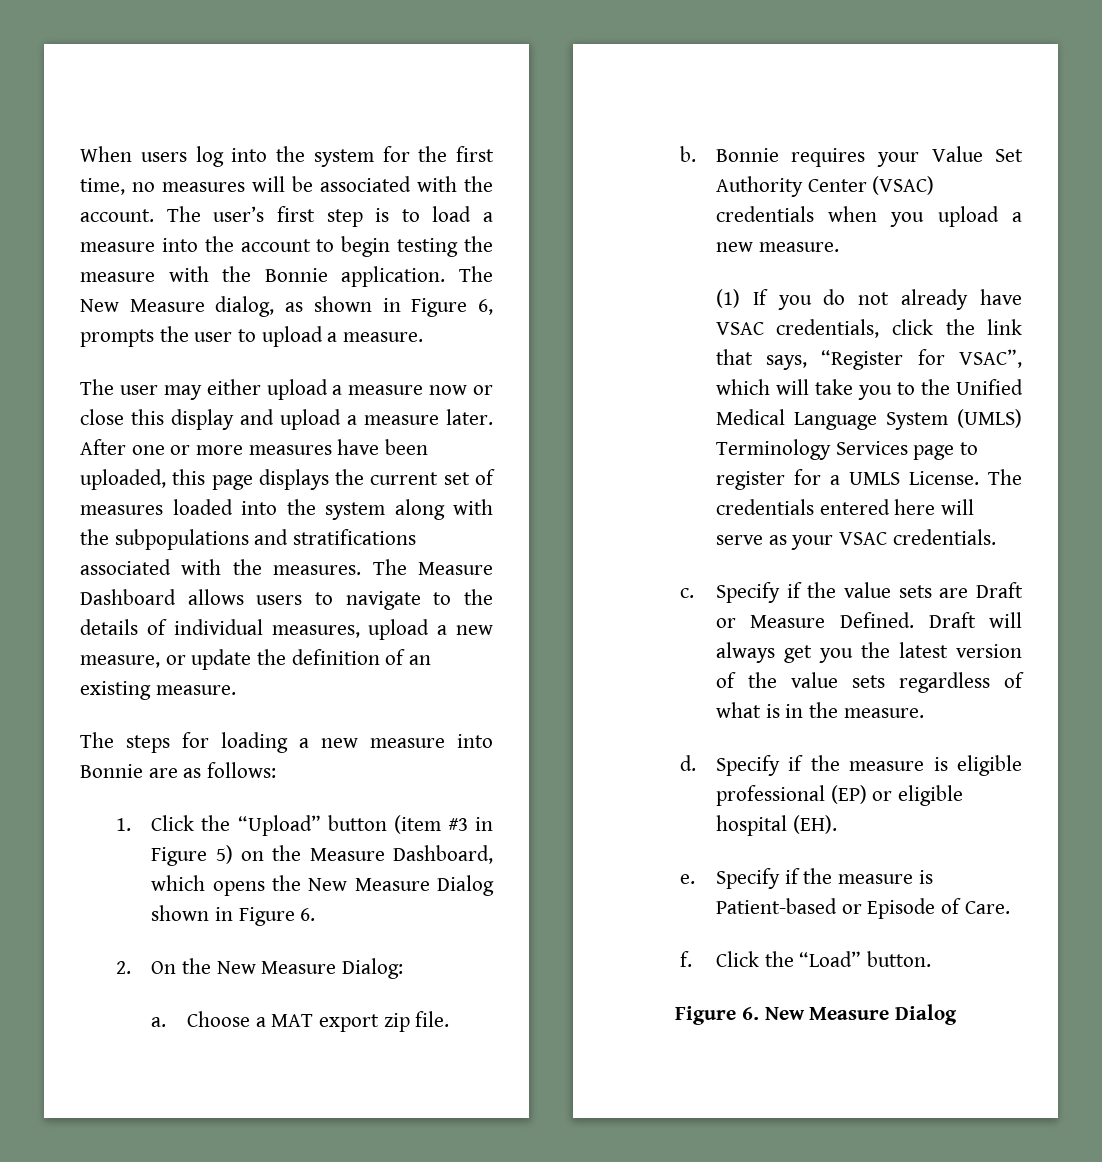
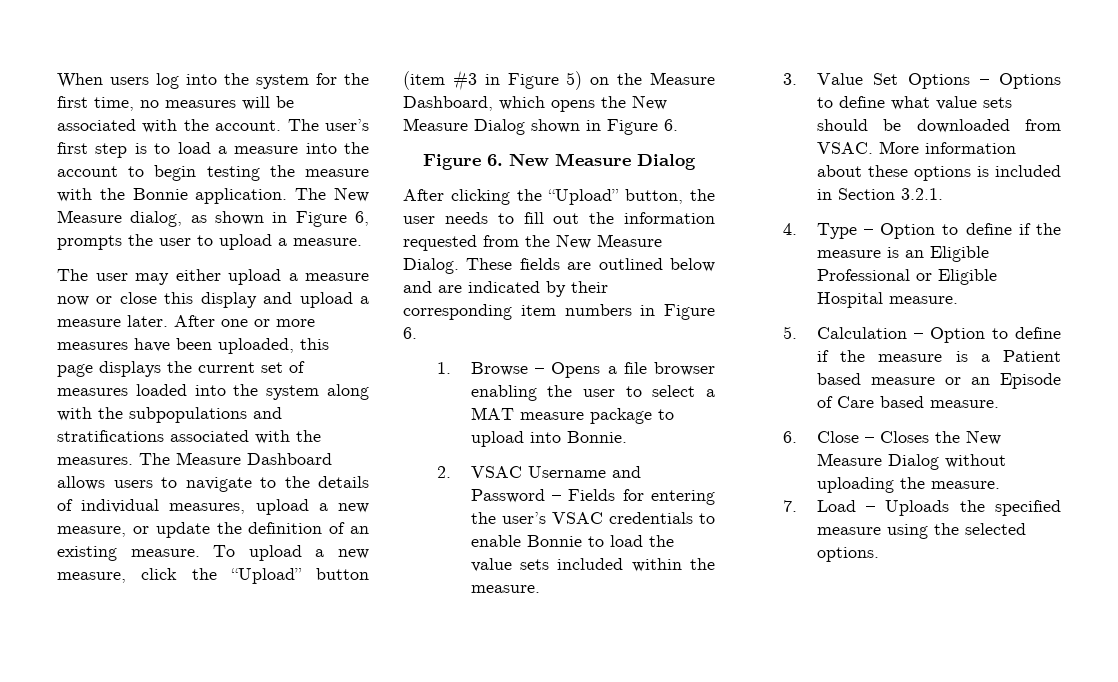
- The Measure Dashboard allows users to navigate to the details of individual measures, upload a new measure, or update the definition of an existing measure.
- The steps for loading a new measure into Bonnie are as follows:
- 1. Click the “Upload” button (item #3 in Figure 5) on the Measure Dashboard, which opens the New Measure Dialog shown in Figure 6.
+ The Measure Dashboard allows users to navigate to the details of individual measures, upload a new measure, or update the definition of an existing measure. To upload a new measure, click the “Upload” button (item #3 in Figure 5) on the Measure Dashboard, which opens the New Measure Dialog shown in Figure 6.
- 2. On the New Measure Dialog:
- a. Choose a MAT export zip file.
- b. Bonnie requires your Value Set Authority Center (VSAC) credentials when you upload a new measure.
- (1) If you do not already have VSAC credentials, click the link that says, “Register for VSAC”, which will take you to the Unified Medical Language System (UMLS) Terminology Services page to register for a UMLS License. The credentials entered here will serve as your VSAC credentials.
- c. Specify if the value sets are Draft or Measure Defined. Draft will always get you the latest version of the value sets regardless of what is in the measure.
- d. Specify if the measure is eligible professional (EP) or eligible hospital (EH).
- e. Specify if the measure is Patient-based or Episode of Care.
- f. Click the “Load” button.
+ After clicking the “Upload” button, the user needs to fill out the information requested from the New Measure Dialog. These fields are outlined below and are indicated by their corresponding item numbers in Figure 6.
+ 1. Browse – Opens a file browser enabling the user to select a MAT measure package to upload into Bonnie.
+ 2. VSAC Username and Password – Fields for entering the user’s VSAC credentials to enable Bonnie to load the value sets included within the measure.
+ 3. Value Set Options – Options to define what value sets should be downloaded from VSAC. More information about these options is included in Section 3.2.1.
+ 4. Type – Option to define if the measure is an Eligible Professional or Eligible Hospital measure.
+ 5. Calculation – Option to define if the measure is a Patient based measure or an Episode of Care based measure.
+ 6. Close – Closes the New Measure Dialog without uploading the measure.
+ 7. Load – Uploads the specified measure using the selected options.

